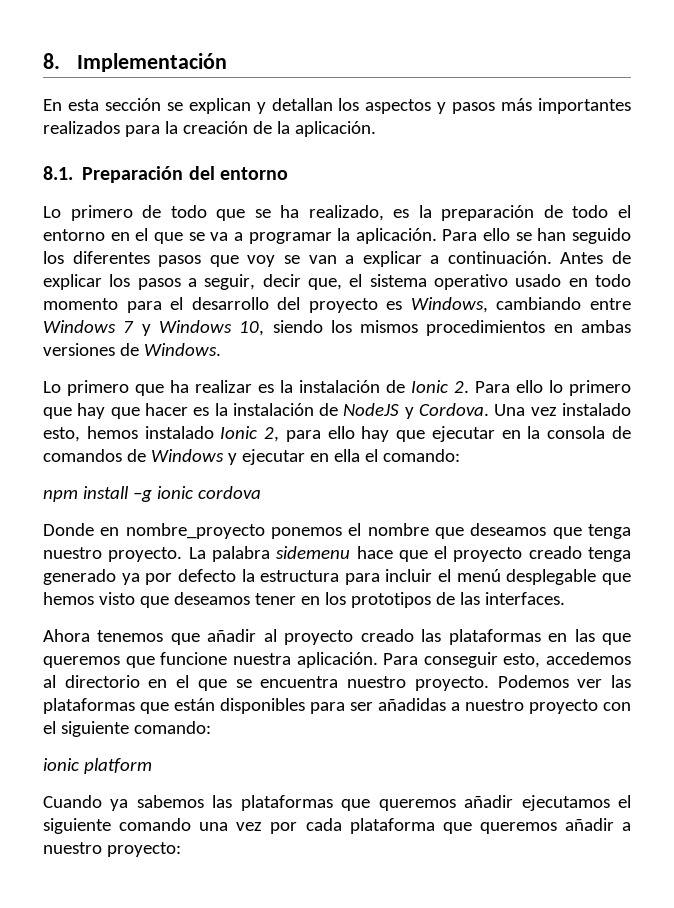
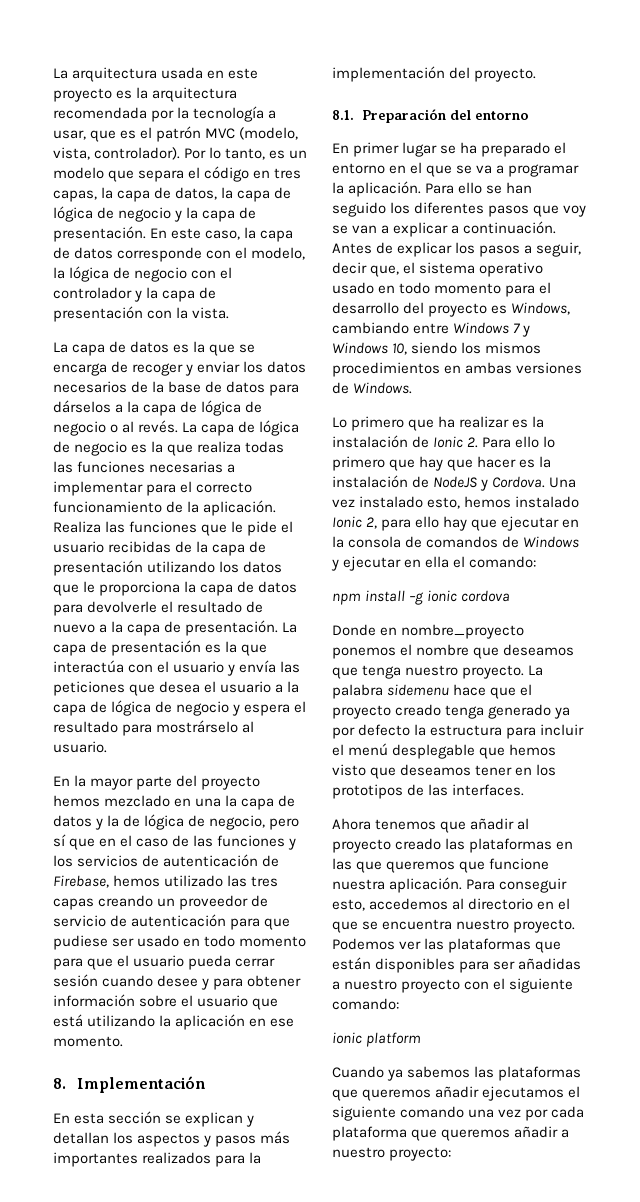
+ La arquitectura usada en este proyecto es la arquitectura recomendada por la tecnología a usar, que es el patrón MVC (modelo, vista, controlador). Por lo tanto, es un modelo que separa el código en tres capas, la capa de datos, la capa de lógica de negocio y la capa de presentación. En este caso, la capa de datos corresponde con el modelo, la lógica de negocio con el controlador y la capa de presentación con la vista.
+ La capa de datos es la que se encarga de recoger y enviar los datos necesarios de la base de datos para dárselos a la capa de lógica de negocio o al revés. La capa de lógica de negocio es la que realiza todas las funciones necesarias a implementar para el correcto funcionamiento de la aplicación. Realiza las funciones que le pide el usuario recibidas de la capa de presentación utilizando los datos que le proporciona la capa de datos para devolverle el resultado de nuevo a la capa de presentación. La capa de presentación es la que interactúa con el usuario y envía las peticiones que desea el usuario a la capa de lógica de negocio y espera el resultado para mostrárselo al usuario.
+ En la mayor parte del proyecto hemos mezclado en una la capa de datos y la de lógica de negocio, pero sí que en el caso de las funciones y los servicios de autenticación de Firebase, hemos utilizado las tres capas creando un proveedor de servicio de autenticación para que pudiese ser usado en todo momento para que el usuario pueda cerrar sesión cuando desee y para obtener información sobre el usuario que está utilizando la aplicación en ese momento.
- En esta sección se explican y detallan los aspectos y pasos más importantes realizados para la creación de la aplicación.
+ En esta sección se explican y detallan los aspectos y pasos más importantes realizados para la implementación del proyecto.
- Lo primero de todo que se ha realizado, es la preparación de todo el entorno en el que se va a programar la aplicación.
+ En primer lugar se ha preparado el entorno en el que se va a programar la aplicación.

